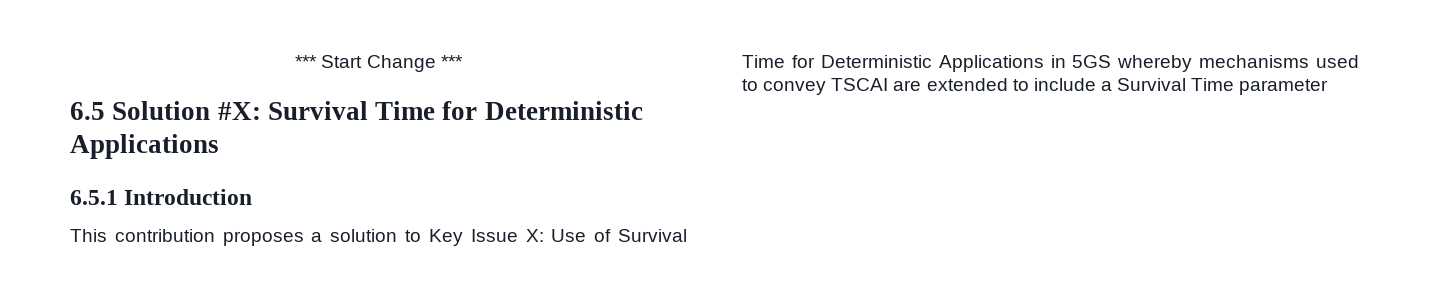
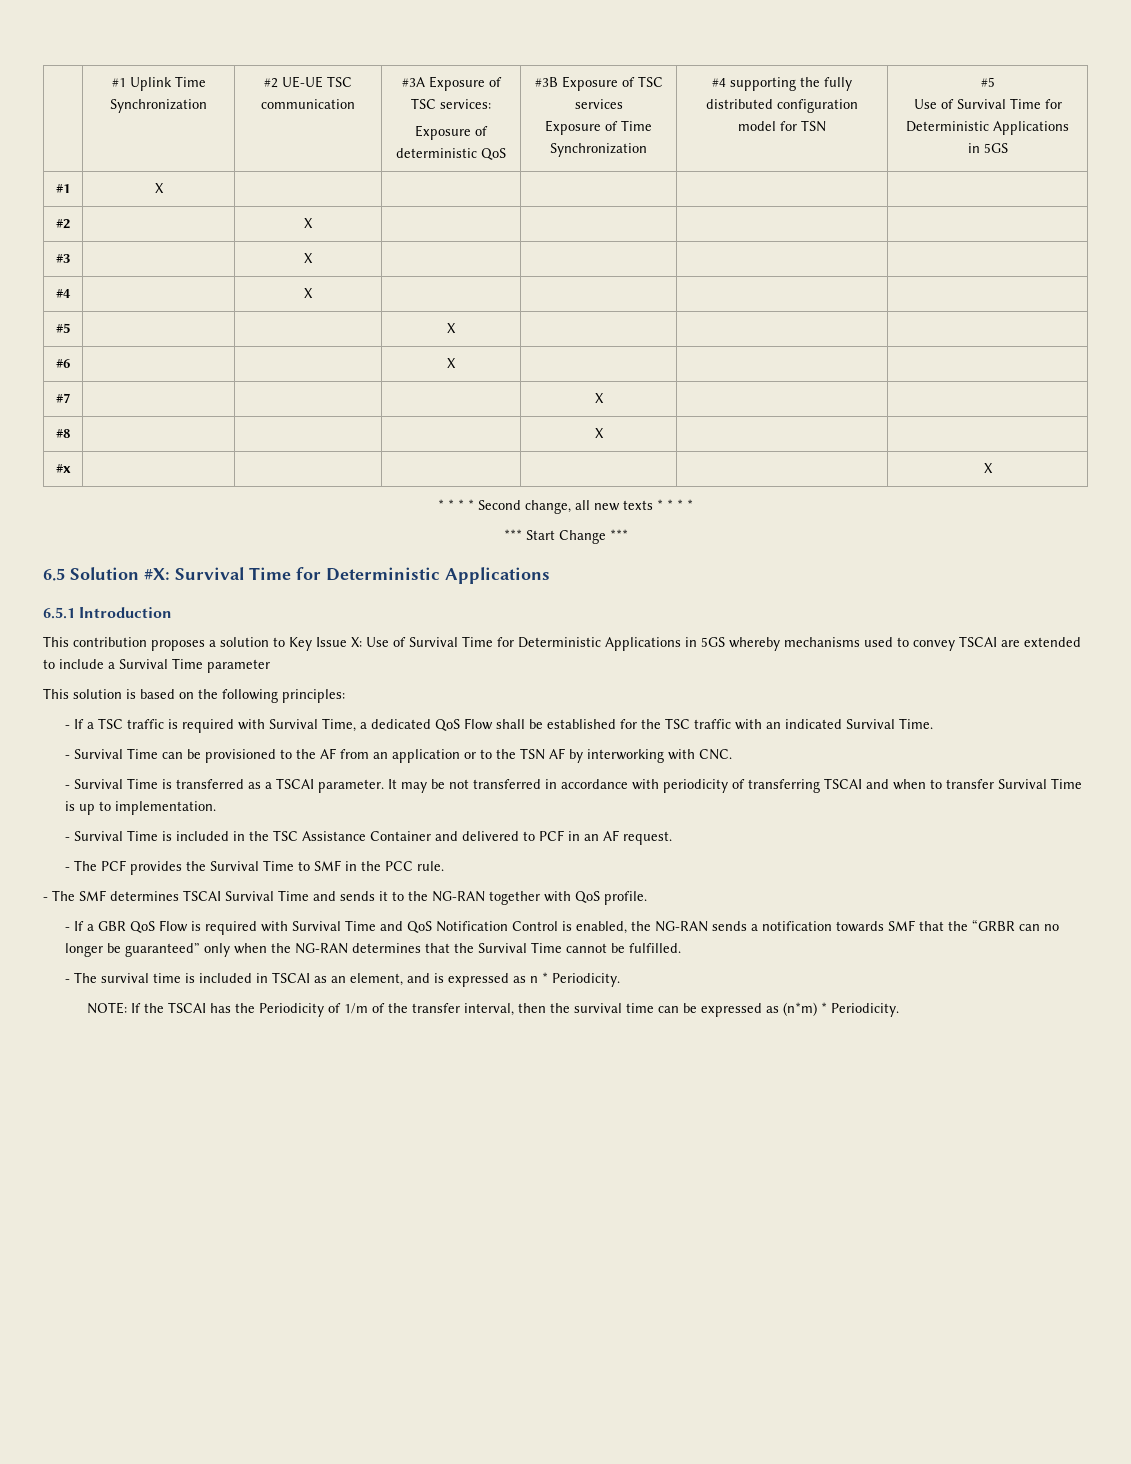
+ #1 Uplink Time Synchronization | #2 UE-UE TSC communication | #3A Exposure of TSC services:
+ Exposure of deterministic QoS | #3B Exposure of TSC services
+ Exposure of Time Synchronization | #4 supporting the fully distributed configuration model for TSN | #5
+ Use of Survival Time for Deterministic Applications in 5GS
+ #1 | X | | | | |
+ #2 | | X | | | |
+ #3 | | X | | | |
+ #4 | | X | | | |
+ #5 | | | X | | |
+ #6 | | | X | | |
+ #7 | | | | X | |
+ #8 | | | | X | |
+ #x | | | | | | X
+ * * * * Second change, all new texts * * * *
+ This solution is based on the following principles:
+ - If a TSC traffic is required with Survival Time, a dedicated QoS Flow shall be established for the TSC traffic with an indicated Survival Time.
+ - Survival Time can be provisioned to the AF from an application or to the TSN AF by interworking with CNC.
+ - Survival Time is transferred as a TSCAI parameter. It may be not transferred in accordance with periodicity of transferring TSCAI and when to transfer Survival Time is up to implementation.
+ - Survival Time is included in the TSC Assistance Container and delivered to PCF in an AF request.
+ - The PCF provides the Survival Time to SMF in the PCC rule.
+ - The SMF determines TSCAI Survival Time and sends it to the NG-RAN together with QoS profile.
+ - If a GBR QoS Flow is required with Survival Time and QoS Notification Control is enabled, the NG-RAN sends a notification towards SMF that the “GRBR can no longer be guaranteed” only when the NG-RAN determines that the Survival Time cannot be fulfilled.
+ - The survival time is included in TSCAI as an element, and is expressed as n * Periodicity.
+ NOTE: If the TSCAI has the Periodicity of 1/m of the transfer interval, then the survival time can be expressed as (n*m) * Periodicity.

